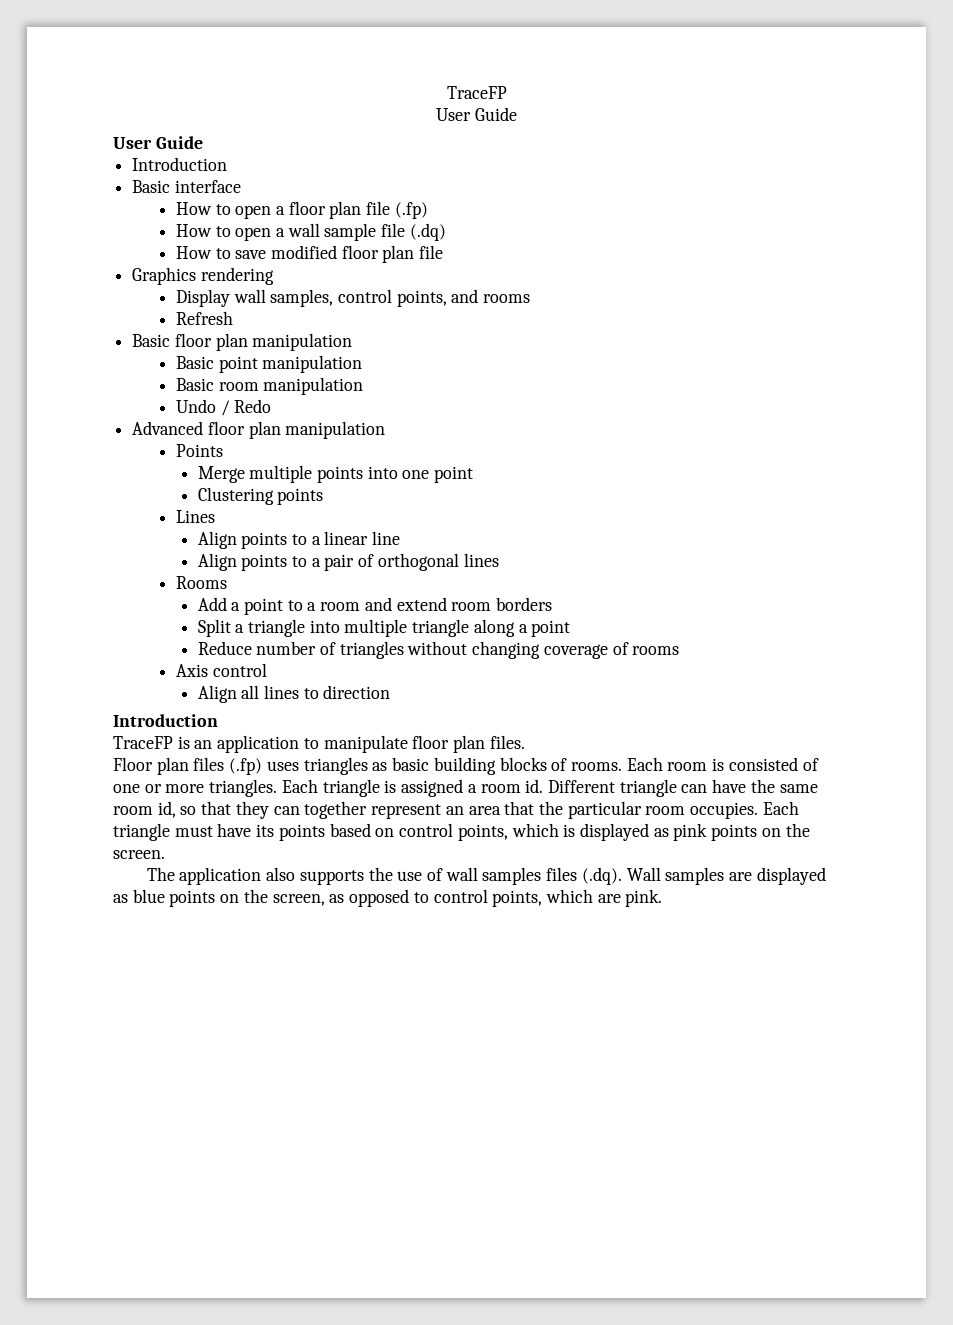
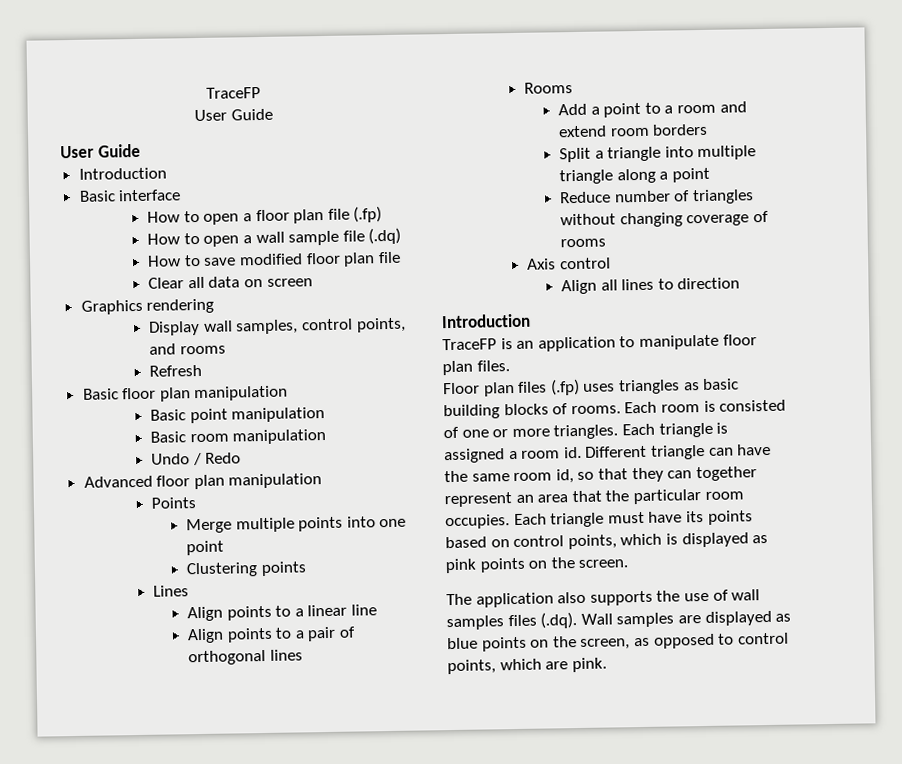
+ Clear all data on screen

